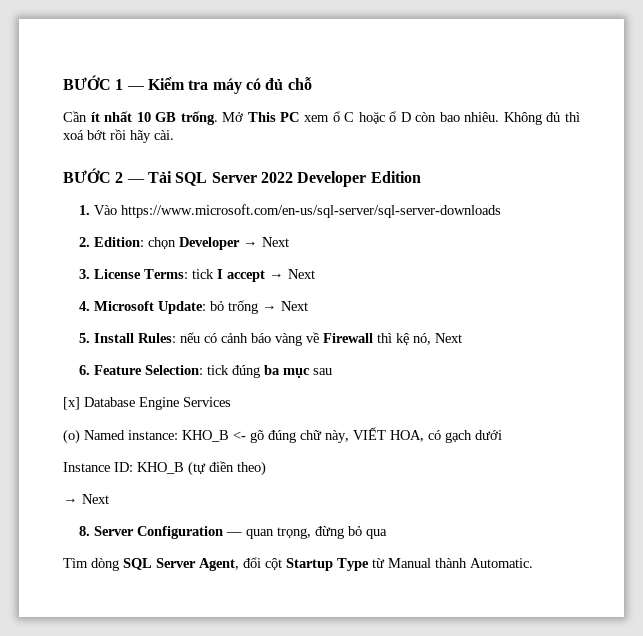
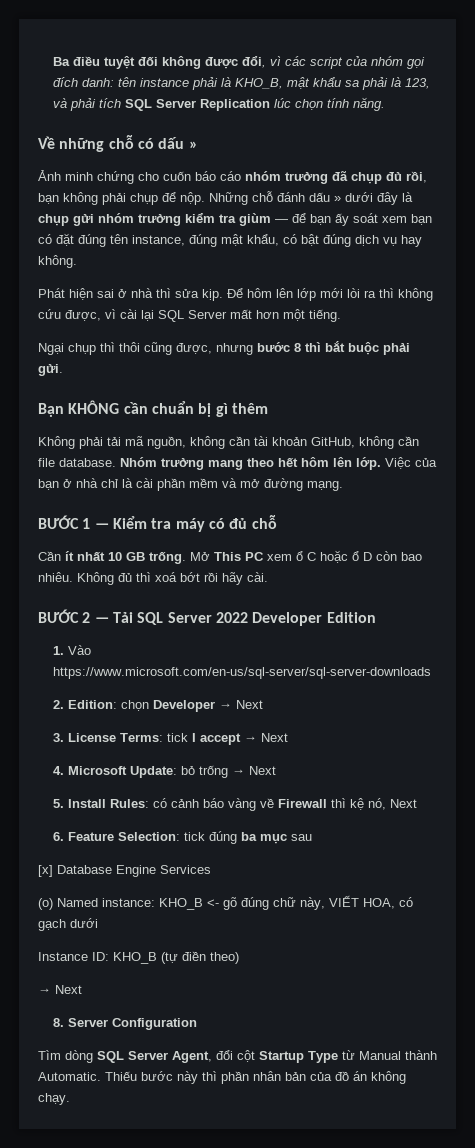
+ Ba điều tuyệt đối không được đổi, vì các script của nhóm gọi đích danh: tên instance phải là KHO_B, mật khẩu sa phải là 123, và phải tích SQL Server Replication lúc chọn tính năng.
+ Về những chỗ có dấu »
+ Ảnh minh chứng cho cuốn báo cáo nhóm trưởng đã chụp đủ rồi, bạn không phải chụp để nộp. Những chỗ đánh dấu » dưới đây là chụp gửi nhóm trưởng kiểm tra giùm — để bạn ấy soát xem bạn có đặt đúng tên instance, đúng mật khẩu, có bật đúng dịch vụ hay không.
+ Phát hiện sai ở nhà thì sửa kịp. Để hôm lên lớp mới lòi ra thì không cứu được, vì cài lại SQL Server mất hơn một tiếng.
+ Ngại chụp thì thôi cũng được, nhưng bước 8 thì bắt buộc phải gửi.
+ Bạn KHÔNG cần chuẩn bị gì thêm
+ Không phải tải mã nguồn, không cần tài khoản GitHub, không cần file database. Nhóm trưởng mang theo hết hôm lên lớp. Việc của bạn ở nhà chỉ là cài phần mềm và mở đường mạng.
- 5. Install Rules: nếu có cảnh báo vàng về Firewall thì kệ nó, Next
+ 5. Install Rules: có cảnh báo vàng về Firewall thì kệ nó, Next
- 8. Server Configuration — quan trọng, đừng bỏ qua
+ 8. Server Configuration
+ Thiếu bước này thì phần nhân bản của đồ án không chạy.

